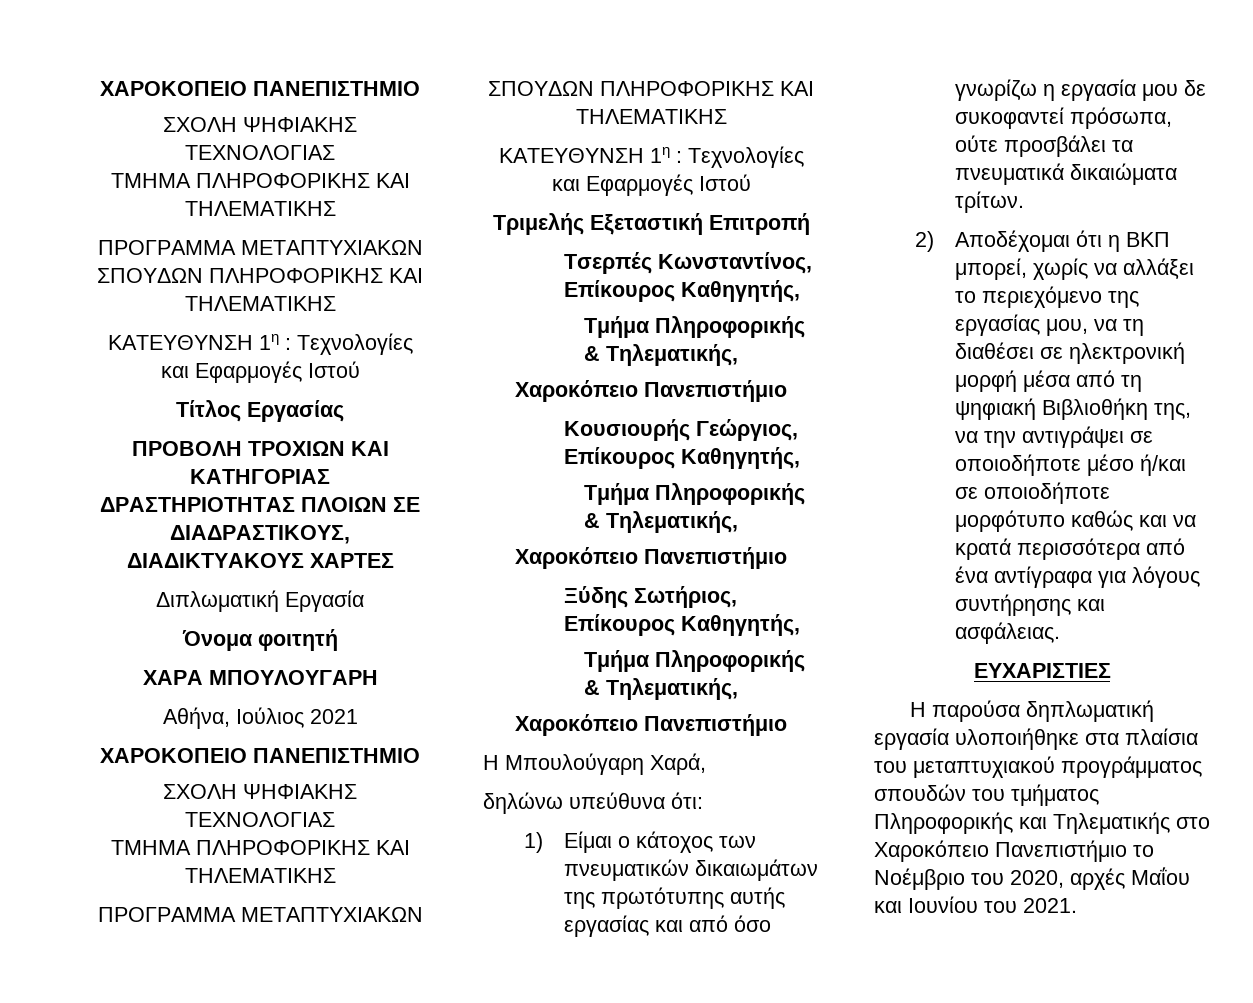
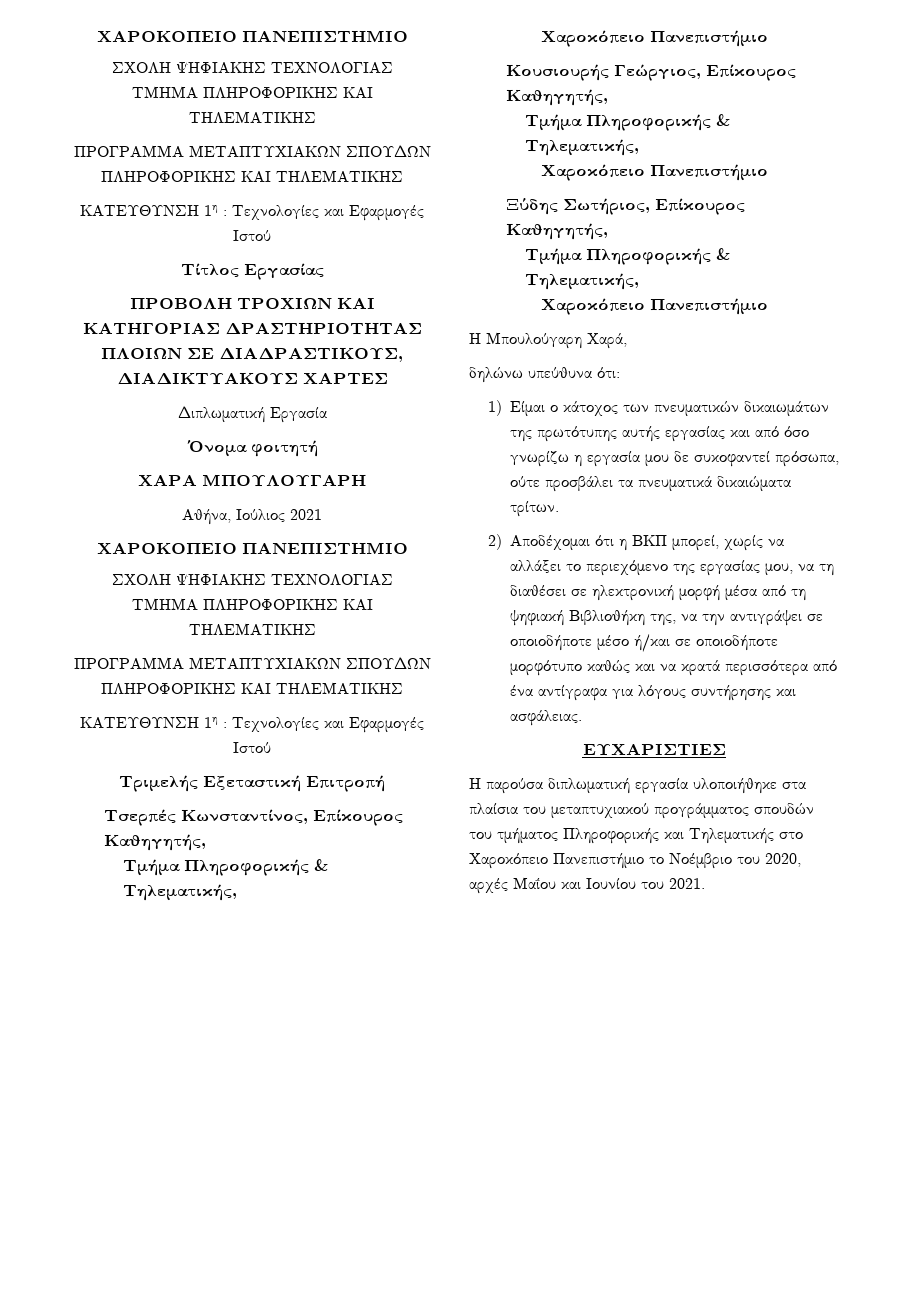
- Η παρούσα δηπλωματική εργασία υλοποιήθηκε στα πλαίσια του μεταπτυχιακού προγράμματος σπουδών του τμήματος Πληροφορικής και Τηλεματικής στο Χαροκόπειο Πανεπιστήμιο το Νοέμβριο του 2020, αρχές Μαΐου και Ιουνίου του 2021.
+ Η παρούσα διπλωματική εργασία υλοποιήθηκε στα πλαίσια του μεταπτυχιακού προγράμματος σπουδών του τμήματος Πληροφορικής και Τηλεματικής στο Χαροκόπειο Πανεπιστήμιο το Νοέμβριο του 2020, αρχές Μαΐου και Ιουνίου του 2021.

